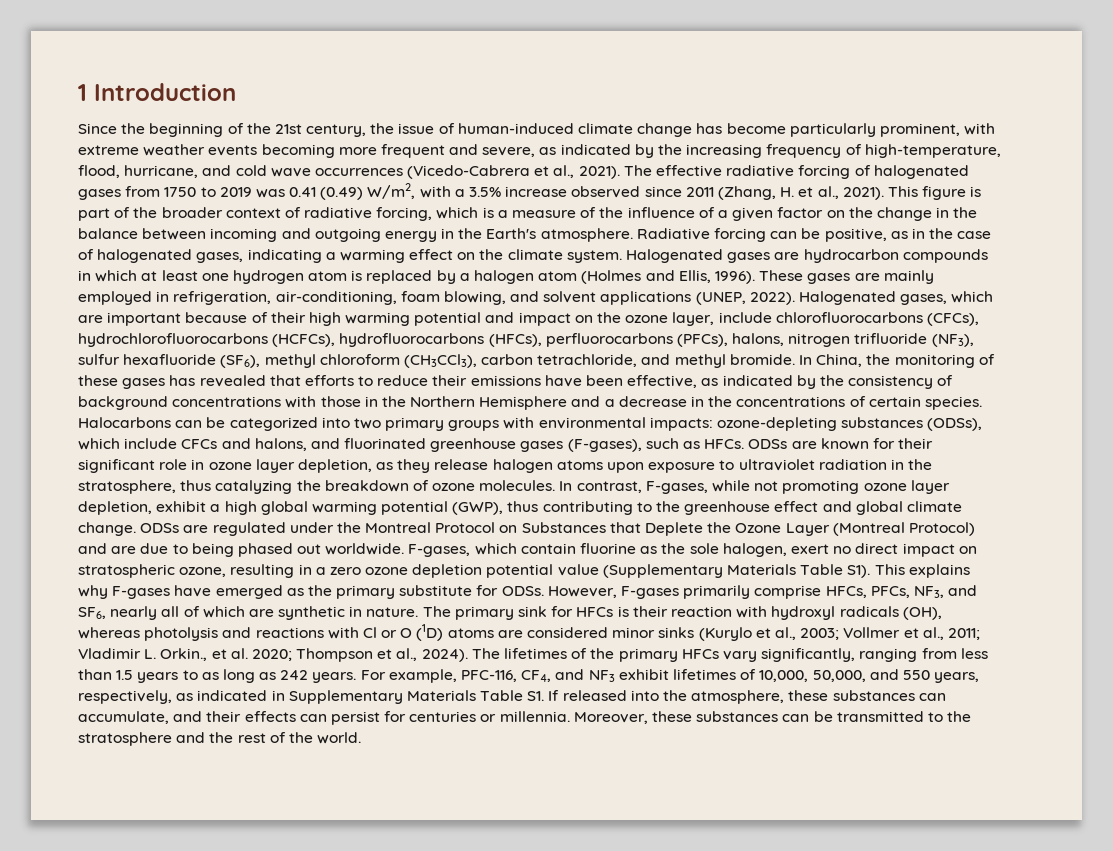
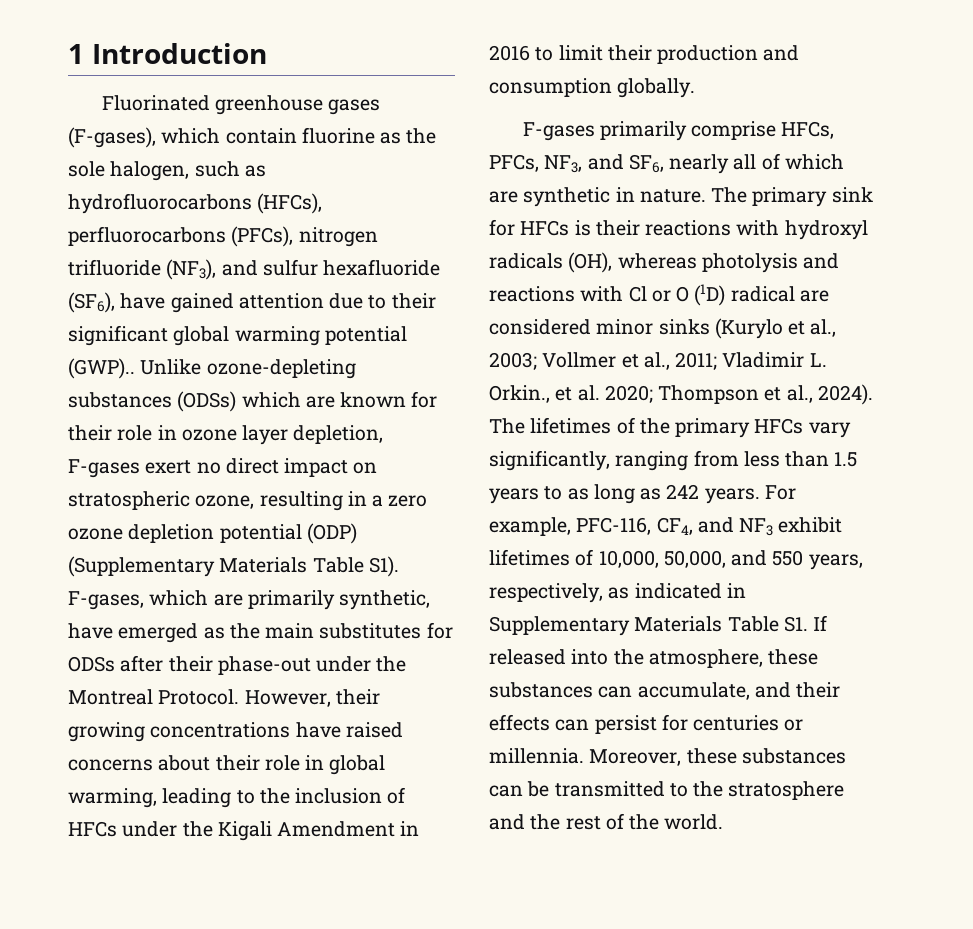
- Since the beginning of the 21st century, the issue of human-induced climate change has become particularly prominent, with extreme weather events becoming more frequent and severe, as indicated by the increasing frequency of high-temperature, flood, hurricane, and cold wave occurrences (Vicedo-Cabrera et al., 2021). The effective radiative forcing of halogenated gases from 1750 to 2019 was 0.41 (0.49) W/m2, with a 3.5% increase observed since 2011 (Zhang, H. et al., 2021). This figure is part of the broader context of radiative forcing, which is a measure of the influence of a given factor on the change in the balance between incoming and outgoing energy in the Earth's atmosphere. Radiative forcing can be positive, as in the case of halogenated gases, indicating a warming effect on the climate system. Halogenated gases are hydrocarbon compounds in which at least one hydrogen atom is replaced by a halogen atom (Holmes and Ellis, 1996). These gases are mainly employed in refrigeration, air-conditioning, foam blowing, and solvent applications (UNEP, 2022). Halogenated gases, which are important because of their high warming potential and impact on the ozone layer, include chlorofluorocarbons (CFCs), hydrochlorofluorocarbons (HCFCs), hydrofluorocarbons (HFCs), perfluorocarbons (PFCs), halons, nitrogen trifluoride (NF3), sulfur hexafluoride (SF6), methyl chloroform (CH3CCl3), carbon tetrachloride, and methyl bromide. In China, the monitoring of these gases has revealed that efforts to reduce their emissions have been effective, as indicated by the consistency of background concentrations with those in the Northern Hemisphere and a decrease in the concentrations of certain species. Halocarbons can be categorized into two primary groups with environmental impacts: ozone-depleting substances (ODSs), which include CFCs and halons, and fluorinated greenhouse gases (F-gases), such as HFCs. ODSs are known for their significant role in ozone layer depletion, as they release halogen atoms upon exposure to ultraviolet radiation in the stratosphere, thus catalyzing the breakdown of ozone molecules. In contrast, F-gases, while not promoting ozone layer depletion, exhibit a high global warming potential (GWP), thus contributing to the greenhouse effect and global climate change. ODSs are regulated under the Montreal Protocol on Substances that Deplete the Ozone Layer (Montreal Protocol) and are due to being phased out worldwide. F-gases, which contain fluorine as the sole halogen, exert no direct impact on stratospheric ozone, resulting in a zero ozone depletion potential value (Supplementary Materials Table S1). This explains why F-gases have emerged as the primary substitute for ODSs. However, F-gases primarily comprise HFCs, PFCs, NF3, and SF6, nearly all of which are synthetic in nature.
+ Fluorinated greenhouse gases (F-gases), which contain fluorine as the sole halogen, such as hydrofluorocarbons (HFCs), perfluorocarbons (PFCs), nitrogen trifluoride (NF3), and sulfur hexafluoride (SF6), have gained attention due to their significant global warming potential (GWP).. Unlike ozone-depleting substances (ODSs) which are known for their role in ozone layer depletion, F-gases exert no direct impact on stratospheric ozone, resulting in a zero ozone depletion potential (ODP) (Supplementary Materials Table S1). F-gases, which are primarily synthetic, have emerged as the main substitutes for ODSs after their phase-out under the Montreal Protocol. However, their growing concentrations have raised concerns about their role in global warming, leading to the inclusion of HFCs under the Kigali Amendment in 2016 to limit their production and consumption globally.
+ F-gases primarily comprise HFCs, PFCs, NF3, and SF6, nearly all of which are synthetic in nature.
- The primary sink for HFCs is their reaction with hydroxyl radicals (OH), whereas photolysis and reactions with Cl or O (1D) atoms are considered minor sinks (Kurylo et al., 2003; Vollmer et al., 2011; Vladimir L. Orkin., et al. 2020; Thompson et al., 2024).
+ The primary sink for HFCs is their reactions with hydroxyl radicals (OH), whereas photolysis and reactions with Cl or O (1D) radical are considered minor sinks (Kurylo et al., 2003; Vollmer et al., 2011; Vladimir L. Orkin., et al. 2020; Thompson et al., 2024).

